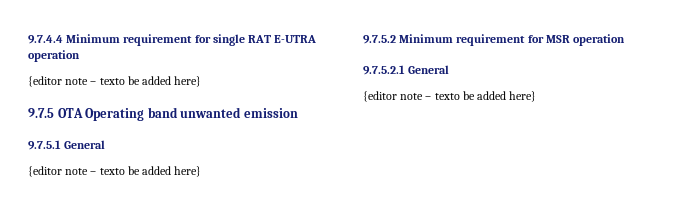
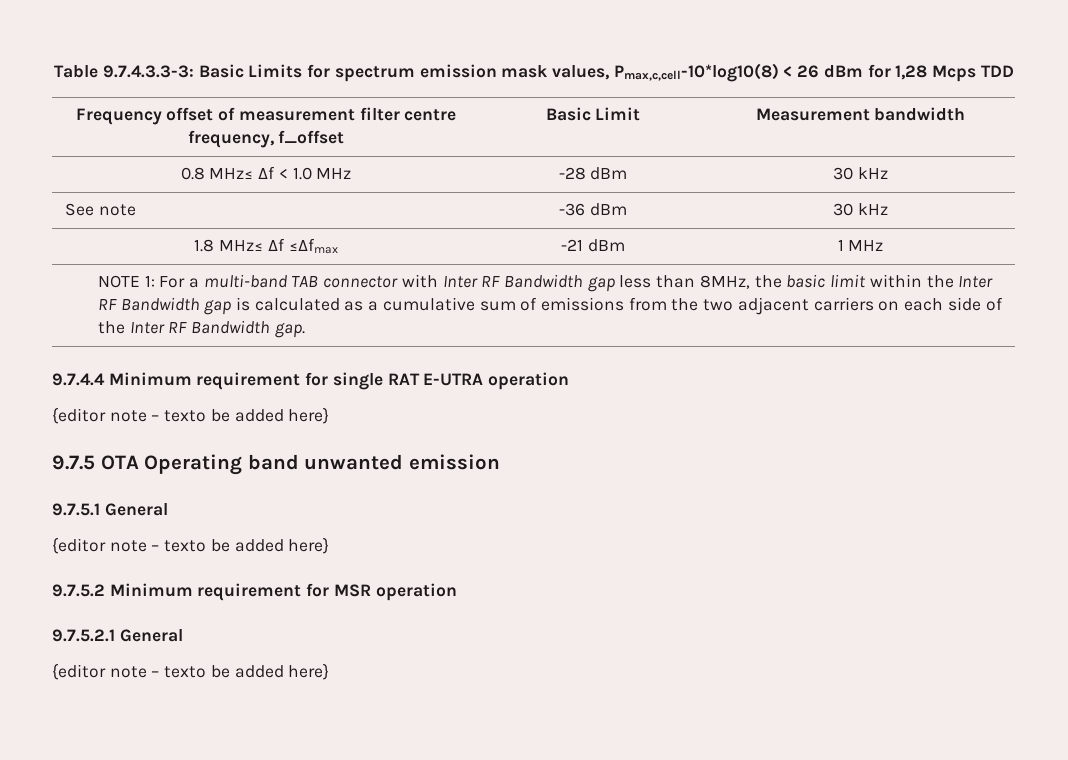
+ Table 9.7.4.3.3-3: Basic Limits for spectrum emission mask values, Pmax,c,cell-10*log10(8) < 26 dBm for 1,28 Mcps TDD
+ Frequency offset of measurement filter centre frequency, f_offset | Basic Limit | Measurement bandwidth
+ 0.8 MHz≤ Δf < 1.0 MHz | -28 dBm | 30 kHz
+ See note | -36 dBm | 30 kHz
+ 1.8 MHz≤ Δf ≤Δfmax | -21 dBm | 1 MHz
+ NOTE 1: For a multi-band TAB connector with Inter RF Bandwidth gap less than 8MHz, the basic limit within the Inter RF Bandwidth gap is calculated as a cumulative sum of emissions from the two adjacent carriers on each side of the Inter RF Bandwidth gap.

